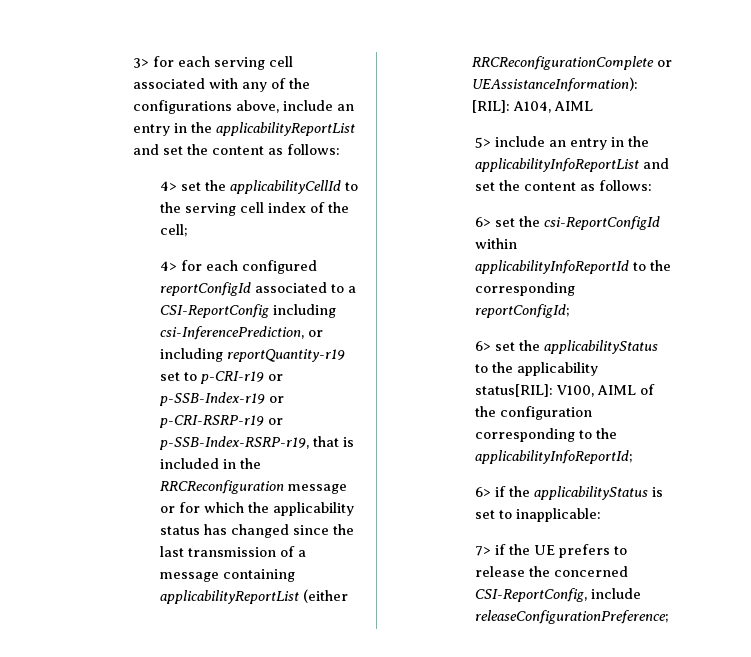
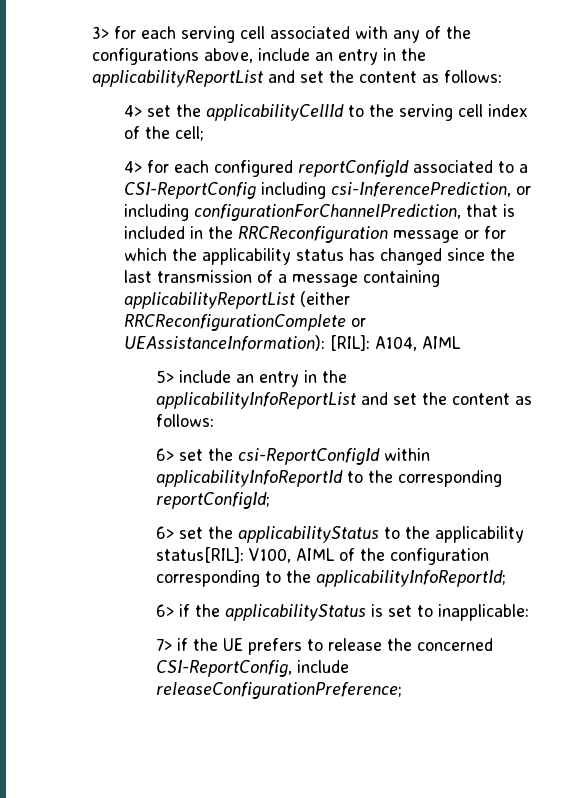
- 4> for each configured reportConfigId associated to a CSI-ReportConfig including csi-InferencePrediction, or including reportQuantity-r19 set to p-CRI-r19 or p-SSB-Index-r19 or p-CRI-RSRP-r19 or p-SSB-Index-RSRP-r19, that is included in the RRCReconfiguration message or for which the applicability status has changed since the last transmission of a message containing applicabilityReportList (either RRCReconfigurationComplete or UEAssistanceInformation): [RIL]: A104, AIML
+ 4> for each configured reportConfigId associated to a CSI-ReportConfig including csi-InferencePrediction, or including configurationForChannelPrediction, that is included in the RRCReconfiguration message or for which the applicability status has changed since the last transmission of a message containing applicabilityReportList (either RRCReconfigurationComplete or UEAssistanceInformation): [RIL]: A104, AIML

